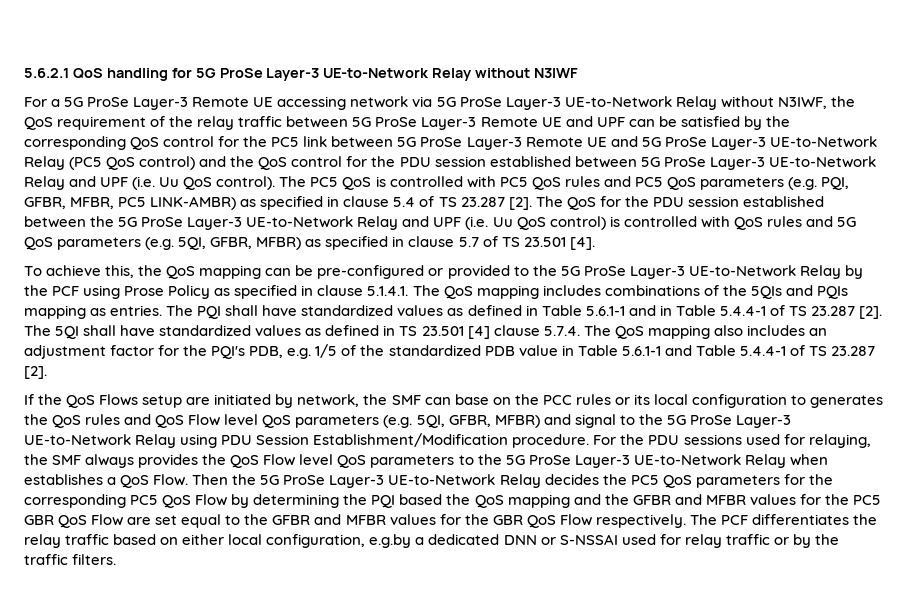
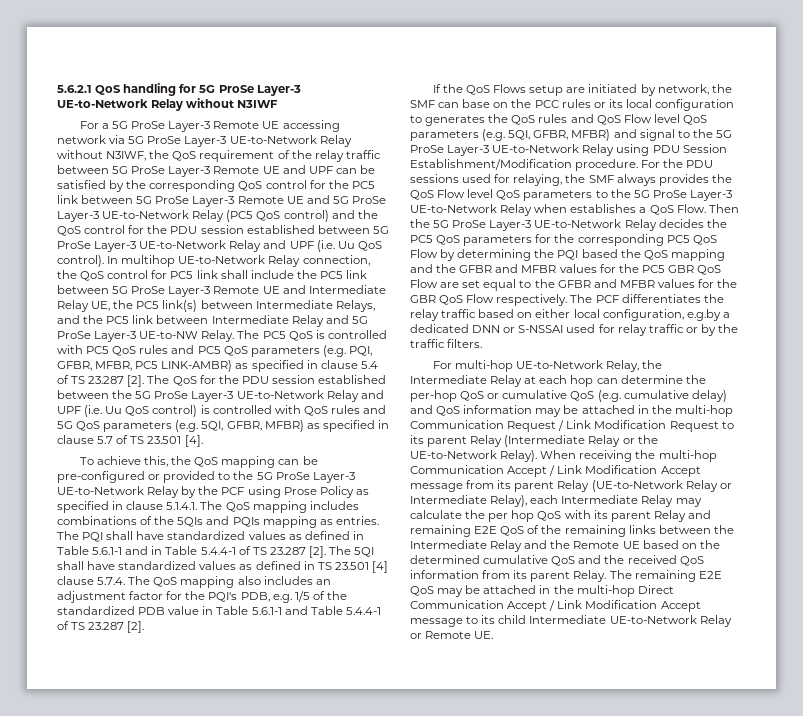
+ In multihop UE-to-Network Relay connection, the QoS control for PC5 link shall include the PC5 link between 5G ProSe Layer-3 Remote UE and Intermediate Relay UE, the PC5 link(s) between Intermediate Relays, and the PC5 link between Intermediate Relay and 5G ProSe Layer-3 UE-to-NW Relay.
+ For multi-hop UE-to-Network Relay, the Intermediate Relay at each hop can determine the per-hop QoS or cumulative QoS (e.g. cumulative delay) and QoS information may be attached in the multi-hop Communication Request / Link Modification Request to its parent Relay (Intermediate Relay or the UE-to-Network Relay). When receiving the multi-hop Communication Accept / Link Modification Accept message from its parent Relay (UE-to-Network Relay or Intermediate Relay), each Intermediate Relay may calculate the per hop QoS with its parent Relay and remaining E2E QoS of the remaining links between the Intermediate Relay and the Remote UE based on the determined cumulative QoS and the received QoS information from its parent Relay. The remaining E2E QoS may be attached in the multi-hop Direct Communication Accept / Link Modification Accept message to its child Intermediate UE-to-Network Relay or Remote UE.

